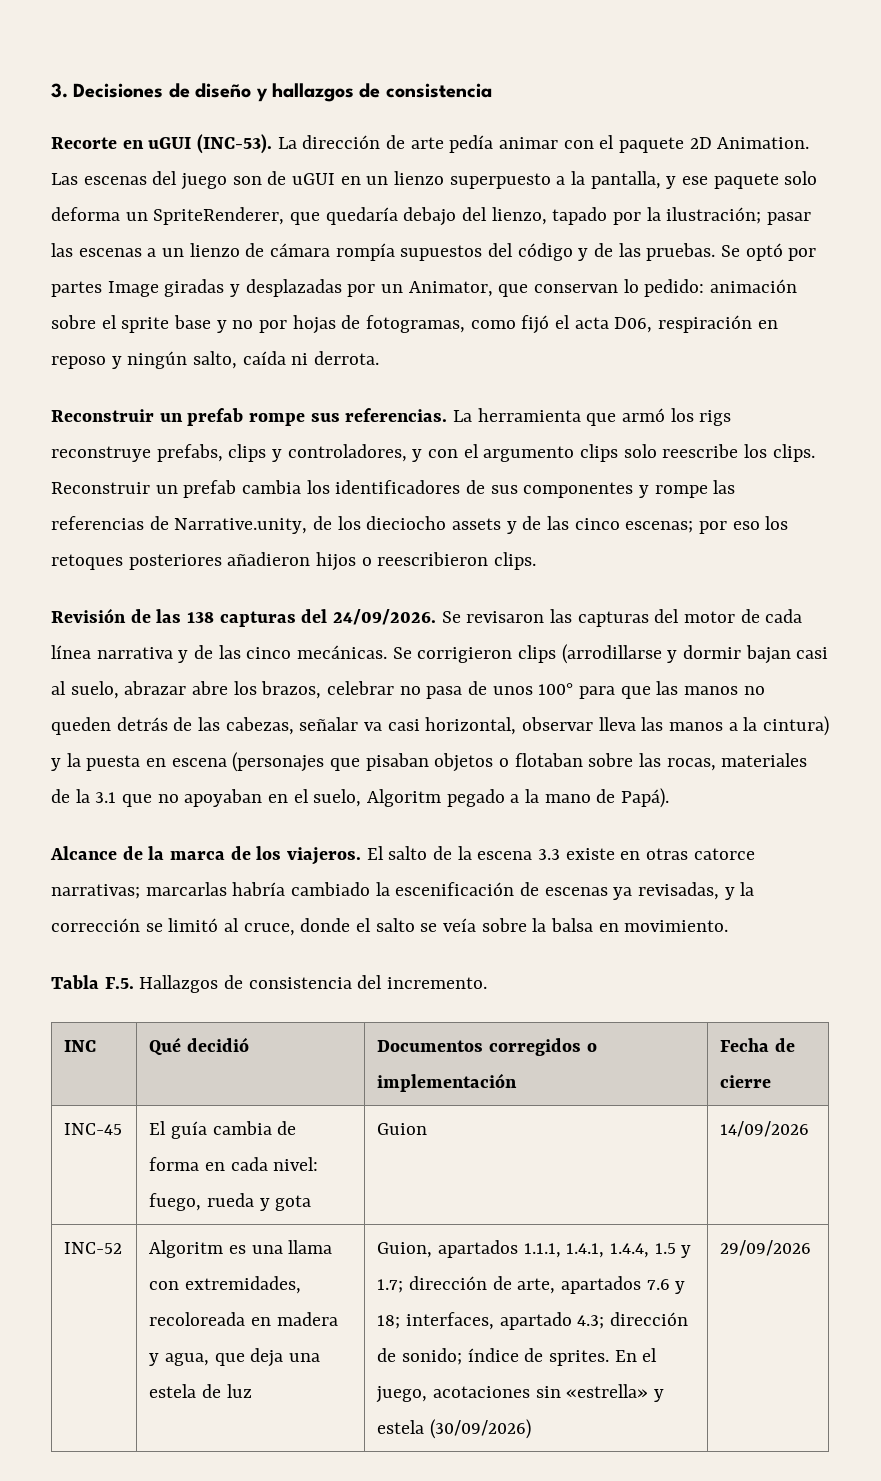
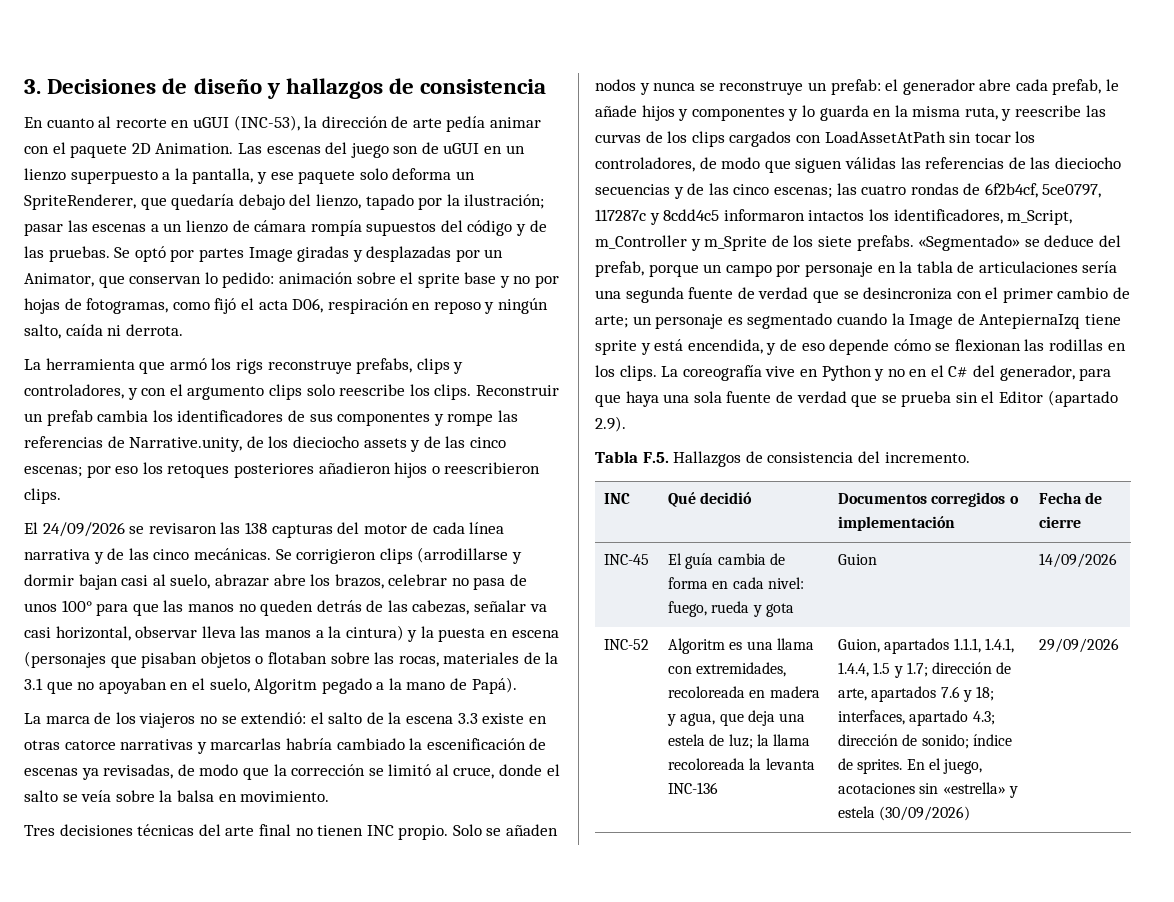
- Recorte en uGUI (INC-53). La dirección de arte pedía animar con el paquete 2D Animation.
+ En cuanto al recorte en uGUI (INC-53), la dirección de arte pedía animar con el paquete 2D Animation.
- Reconstruir un prefab rompe sus referencias.
- Revisión de las 138 capturas del 24/09/2026. Se revisaron las capturas del motor de cada línea narrativa y de las cinco mecánicas.
+ El 24/09/2026 se revisaron las 138 capturas del motor de cada línea narrativa y de las cinco mecánicas.
- Alcance de la marca de los viajeros. El salto de la escena 3.3 existe en otras catorce narrativas; marcarlas habría cambiado la escenificación de escenas ya revisadas, y la corrección se limitó al cruce, donde el salto se veía sobre la balsa en movimiento.
+ La marca de los viajeros no se extendió: el salto de la escena 3.3 existe en otras catorce narrativas y marcarlas habría cambiado la escenificación de escenas ya revisadas, de modo que la corrección se limitó al cruce, donde el salto se veía sobre la balsa en movimiento.
+ Tres decisiones técnicas del arte final no tienen INC propio. Solo se añaden nodos y nunca se reconstruye un prefab: el generador abre cada prefab, le añade hijos y componentes y lo guarda en la misma ruta, y reescribe las curvas de los clips cargados con LoadAssetAtPath sin tocar los controladores, de modo que siguen válidas las referencias de las dieciocho secuencias y de las cinco escenas; las cuatro rondas de 6f2b4cf, 5ce0797, 117287c y 8cdd4c5 informaron intactos los identificadores, m_Script, m_Controller y m_Sprite de los siete prefabs. «Segmentado» se deduce del prefab, porque un campo por personaje en la tabla de articulaciones sería una segunda fuente de verdad que se desincroniza con el primer cambio de arte; un personaje es segmentado cuando la Image de AntepiernaIzq tiene sprite y está encendida, y de eso depende cómo se flexionan las rodillas en los clips. La coreografía vive en Python y no en el C# del generador, para que haya una sola fuente de verdad que se prueba sin el Editor (apartado 2.9).
- Algoritm es una llama con extremidades, recoloreada en madera y agua, que deja una estela de luz
+ Algoritm es una llama con extremidades, recoloreada en madera y agua, que deja una estela de luz; la llama recoloreada la levanta INC-136

